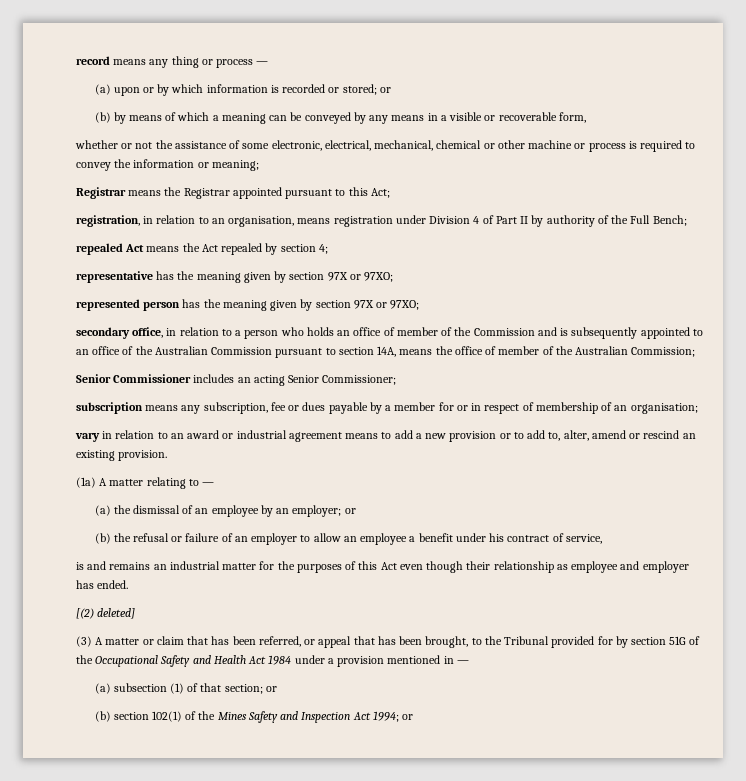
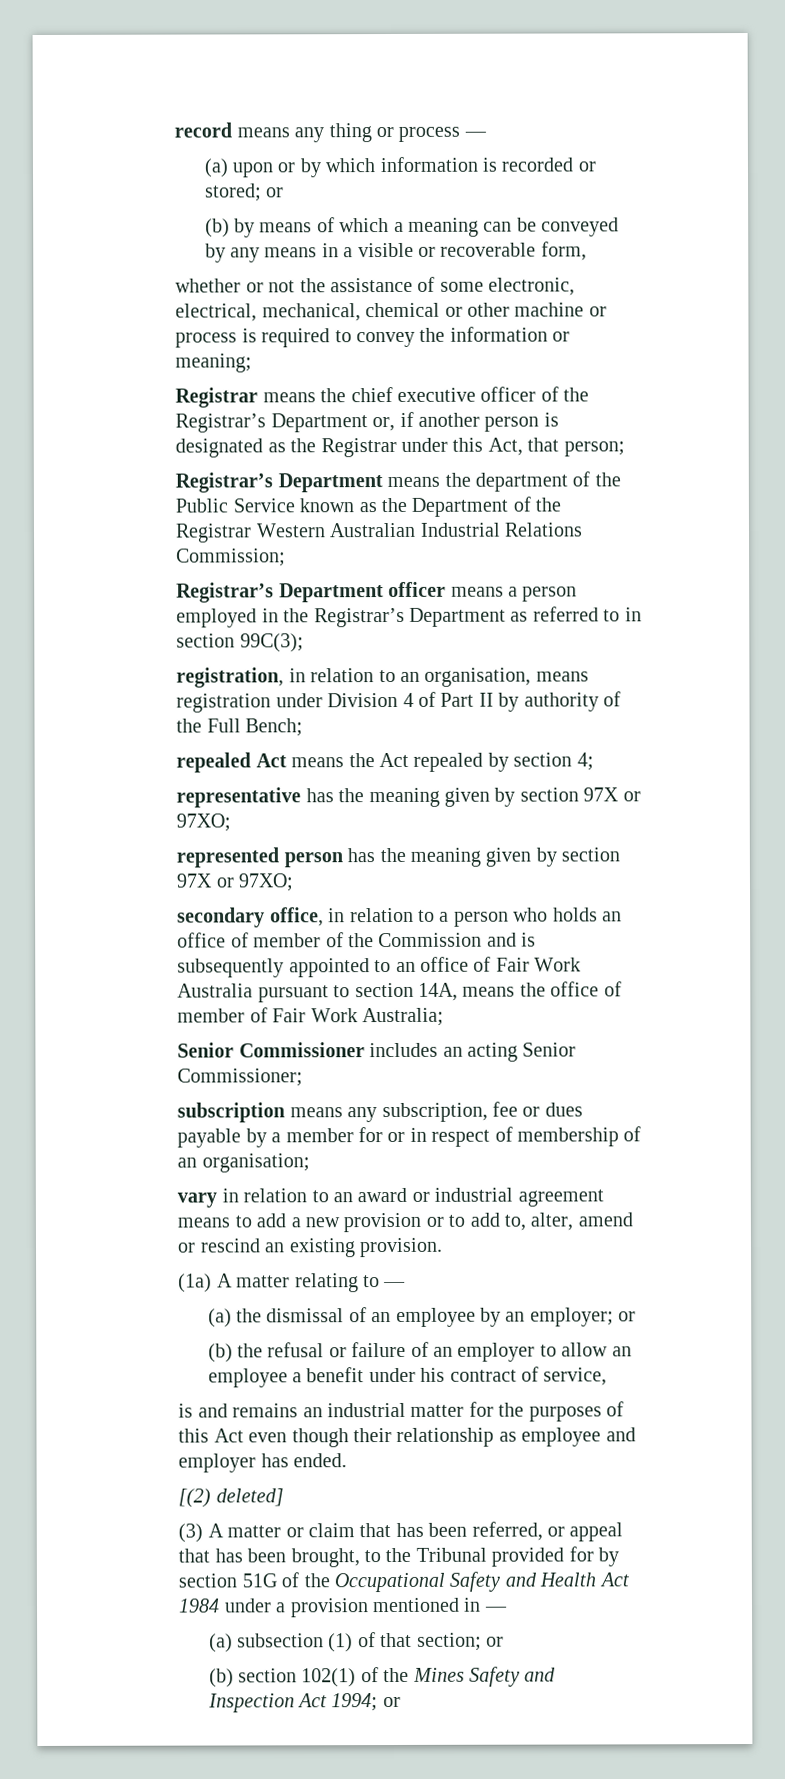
- Registrar means the Registrar appointed pursuant to this Act;
+ Registrar means the chief executive officer of the Registrar’s Department or, if another person is designated as the Registrar under this Act, that person;
+ Registrar’s Department means the department of the Public Service known as the Department of the Registrar Western Australian Industrial Relations Commission;
+ Registrar’s Department officer means a person employed in the Registrar’s Department as referred to in section 99C(3);
- secondary office, in relation to a person who holds an office of member of the Commission and is subsequently appointed to an office of the Australian Commission pursuant to section 14A, means the office of member of the Australian Commission;
+ secondary office, in relation to a person who holds an office of member of the Commission and is subsequently appointed to an office of Fair Work Australia pursuant to section 14A, means the office of member of Fair Work Australia;

